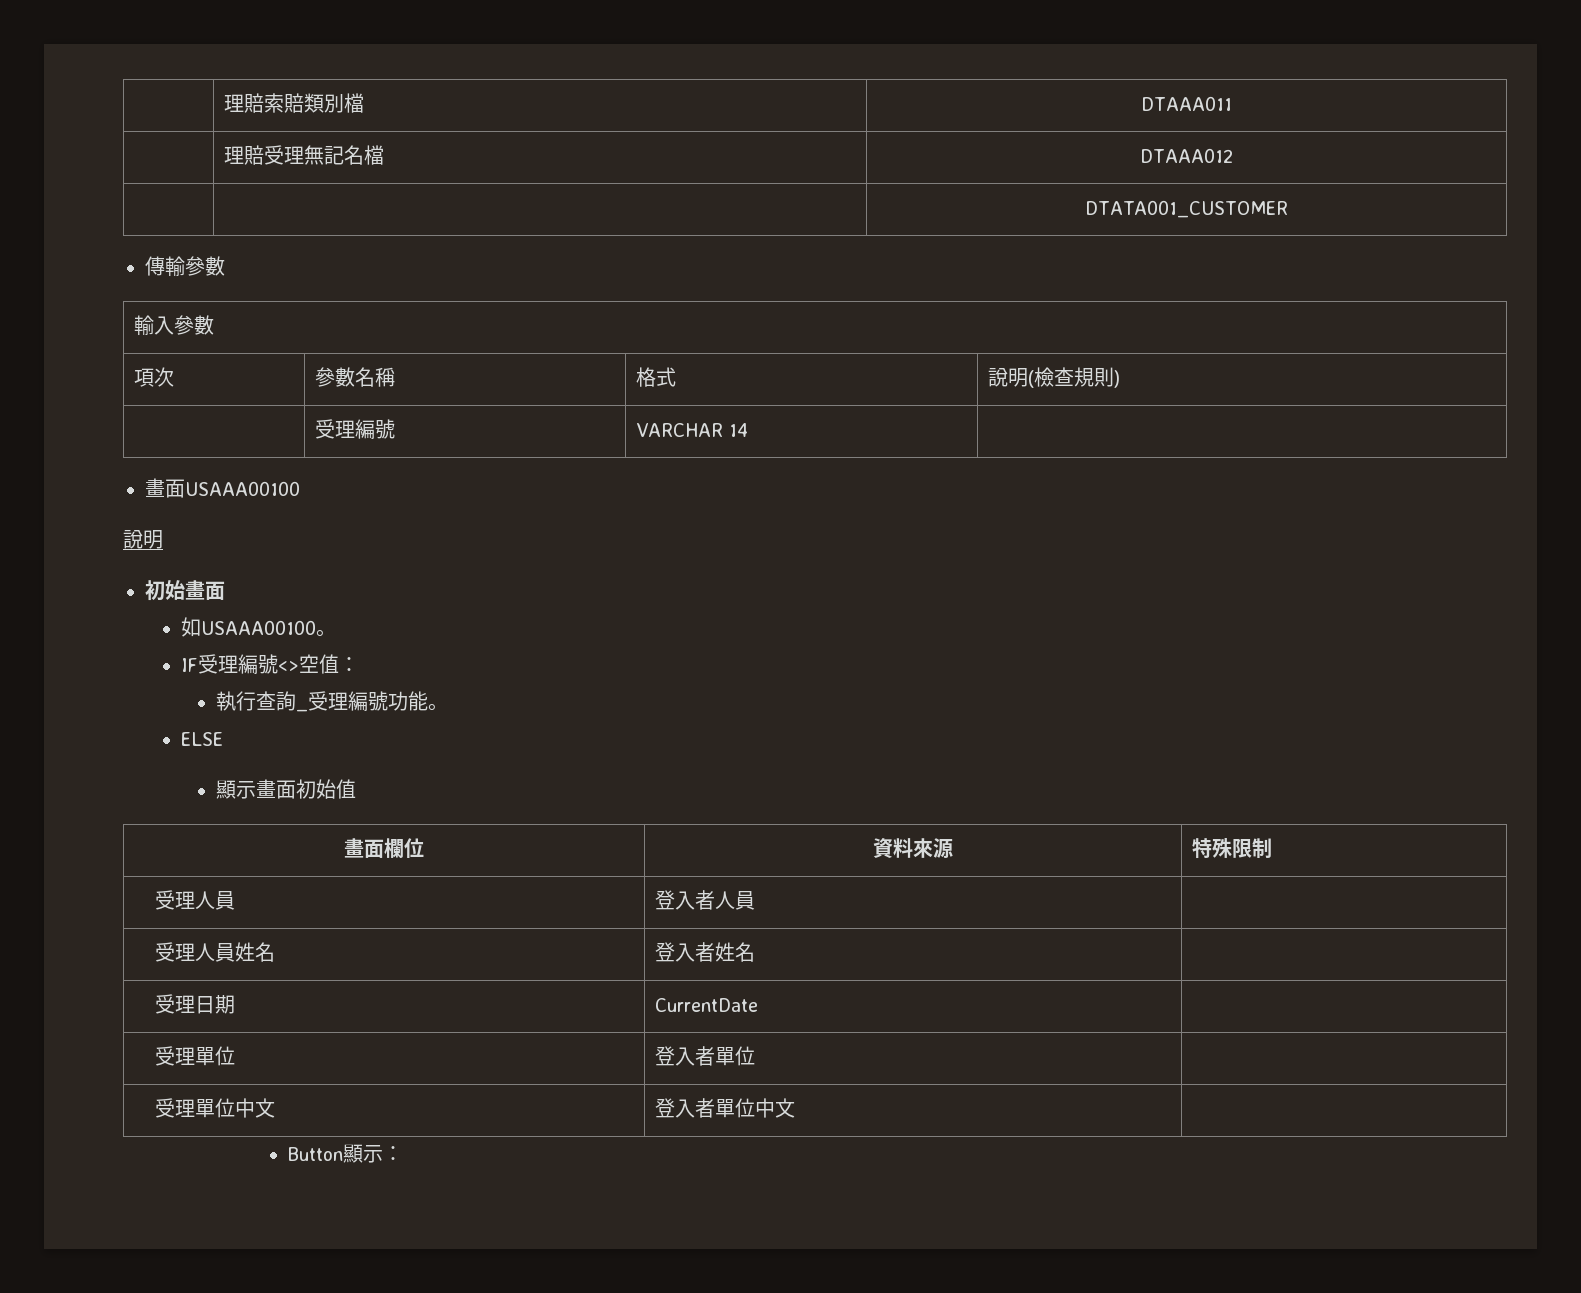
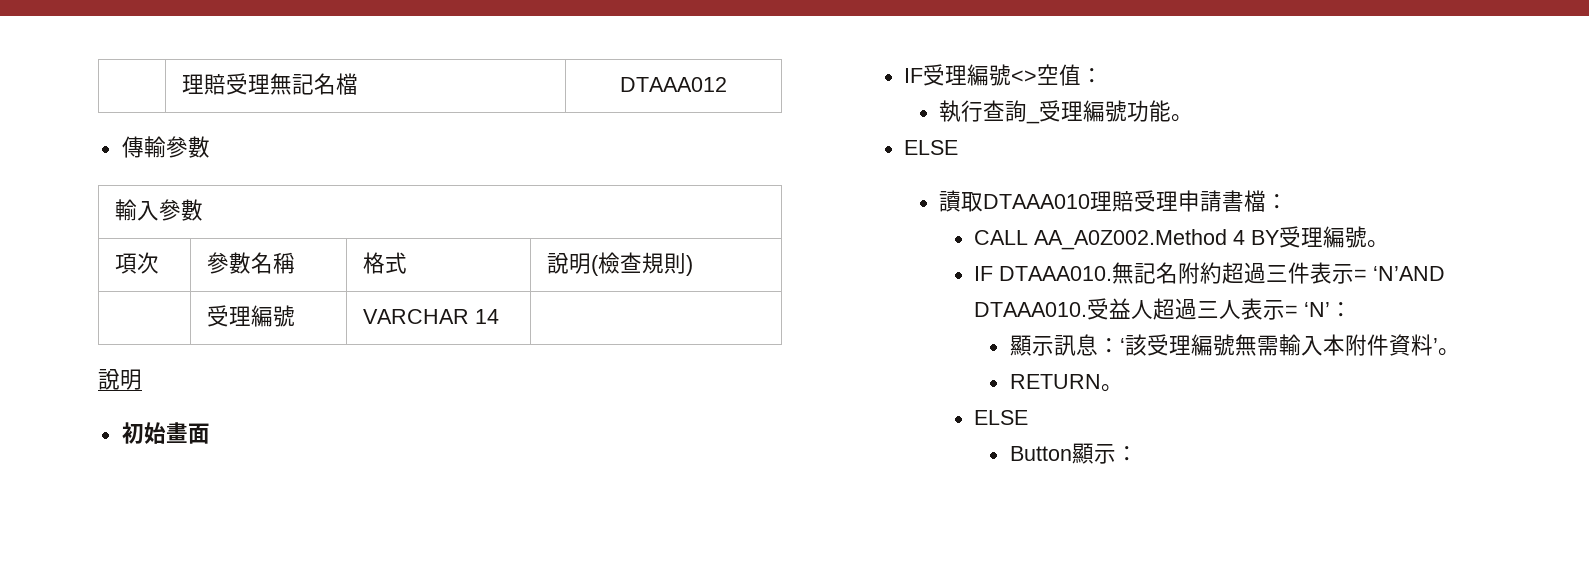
- | 理賠索賠類別檔 | DTAAA011
- | | DTATA001_CUSTOMER
- 畫面USAAA00100
- 如USAAA00100。
- 顯示畫面初始值
- 畫面欄位 | 資料來源 | 特殊限制
- 受理人員 | 登入者人員 |
- 受理人員姓名 | 登入者姓名 |
- 受理日期 | CurrentDate |
- 受理單位 | 登入者單位 |
- 受理單位中文 | 登入者單位中文 |
+ 讀取DTAAA010理賠受理申請書檔：
+ CALL AA_A0Z002.Method 4 BY受理編號。
+ IF DTAAA010.無記名附約超過三件表示= ‘N’AND DTAAA010.受益人超過三人表示= ‘N’：
+ 顯示訊息：‘該受理編號無需輸入本附件資料’。
+ RETURN。
+ ELSE

